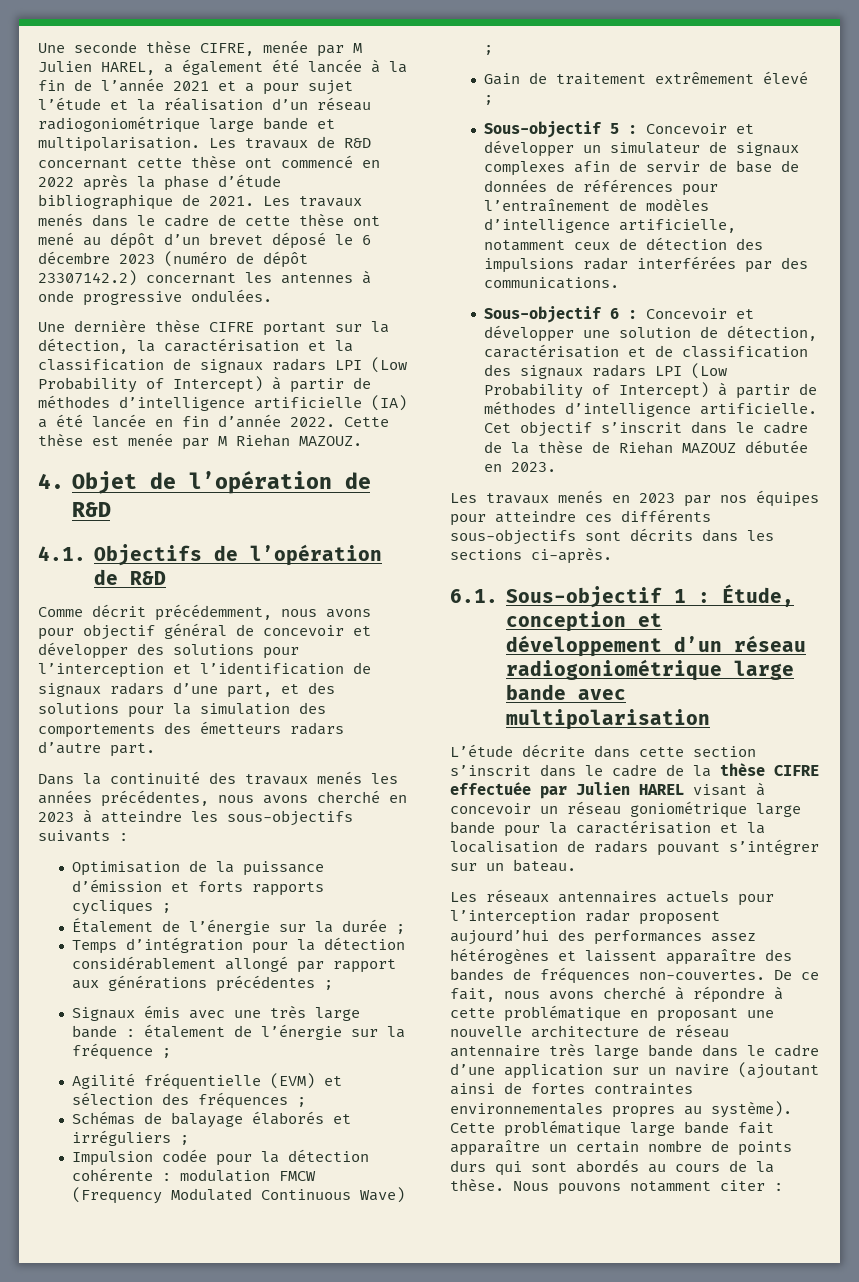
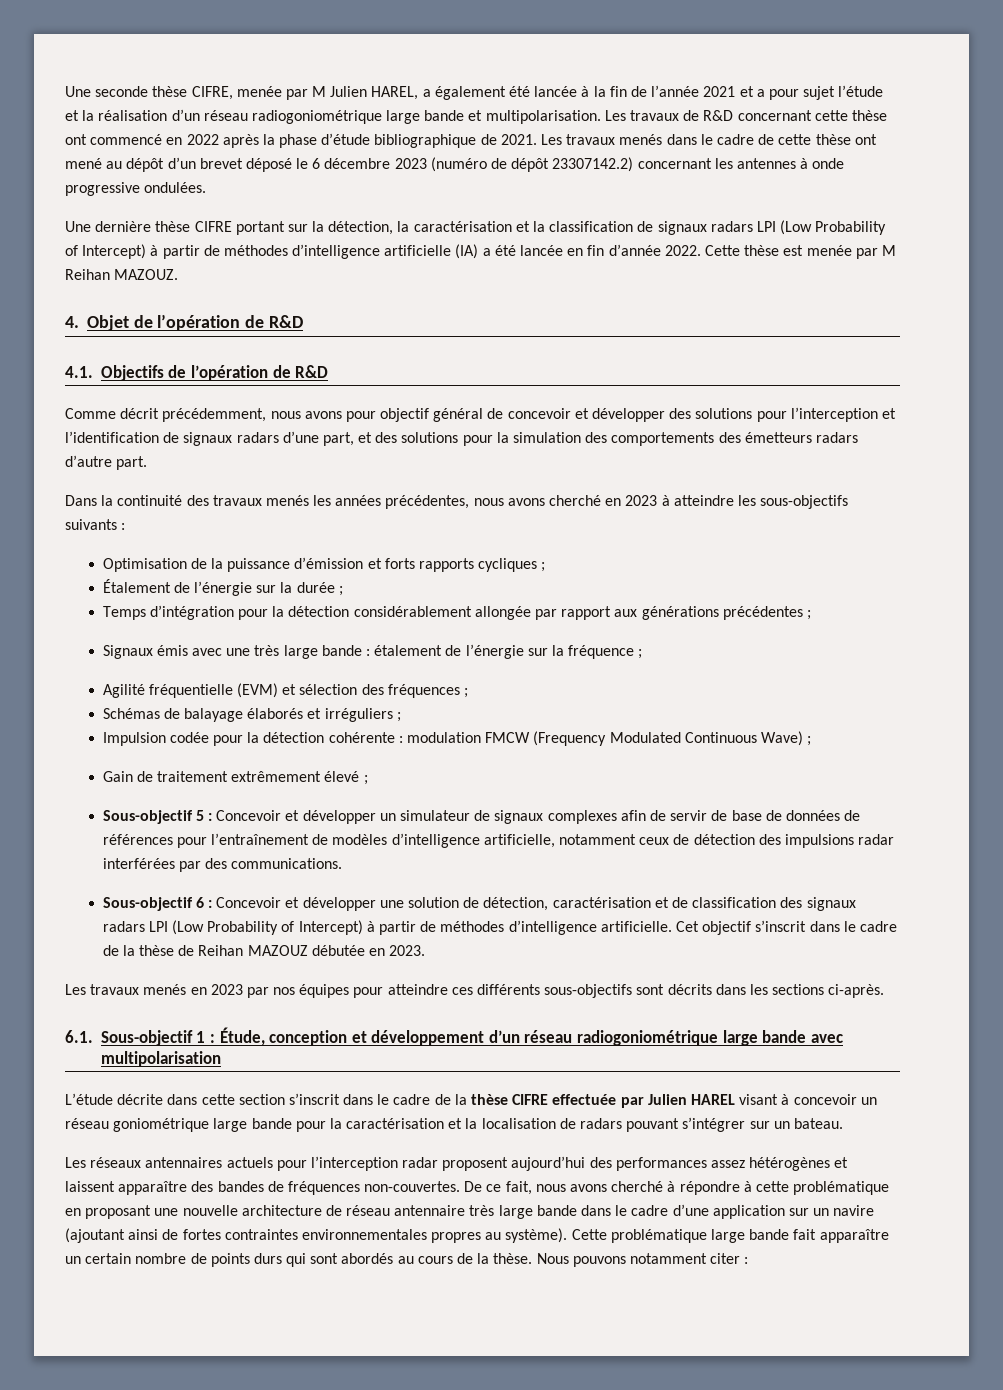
- Cette thèse est menée par M Riehan MAZOUZ.
+ Cette thèse est menée par M Reihan MAZOUZ.
- Temps d’intégration pour la détection considérablement allongé par rapport aux générations précédentes ;
+ Temps d’intégration pour la détection considérablement allongée par rapport aux générations précédentes ;
- Cet objectif s’inscrit dans le cadre de la thèse de Riehan MAZOUZ débutée en 2023.
+ Cet objectif s’inscrit dans le cadre de la thèse de Reihan MAZOUZ débutée en 2023.

